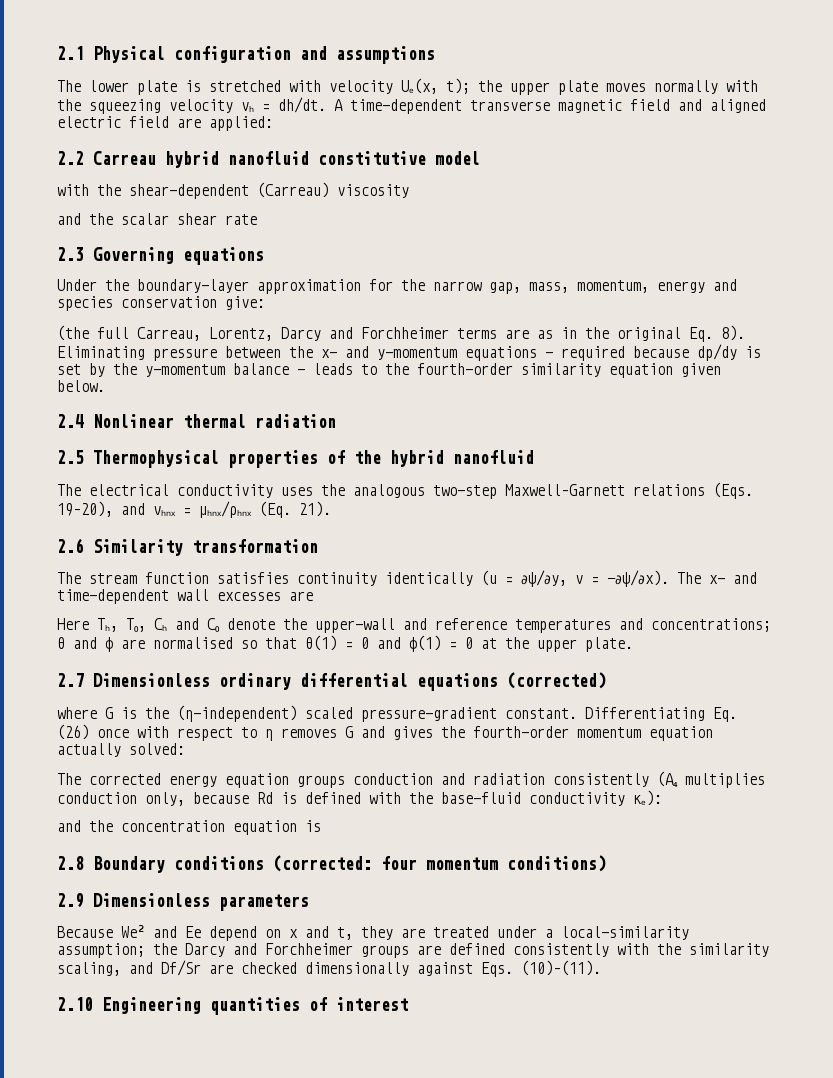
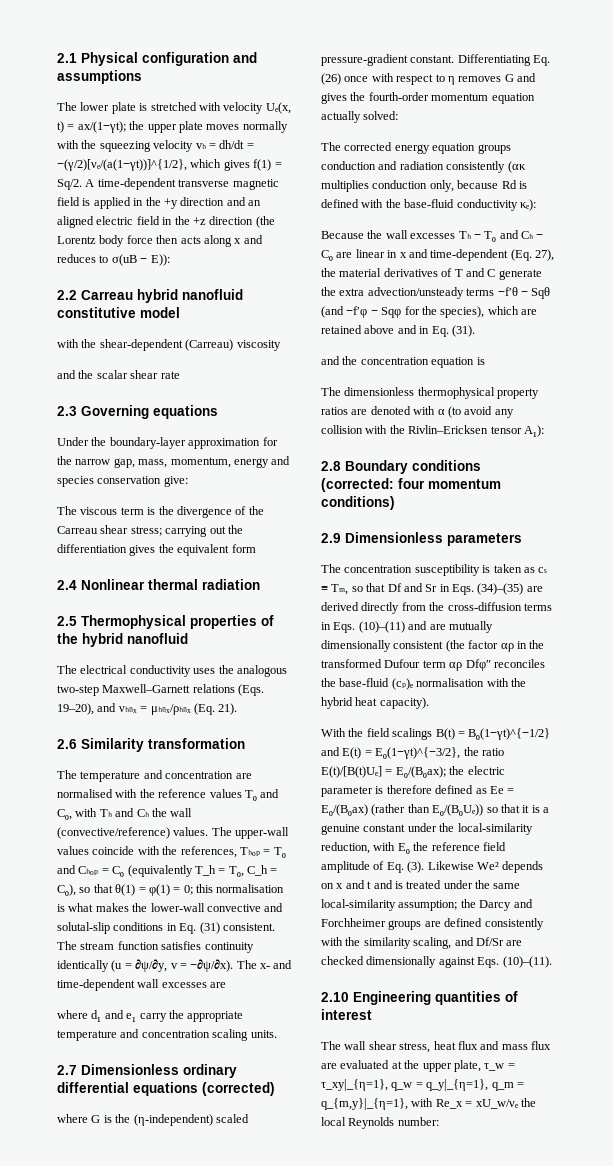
- The lower plate is stretched with velocity Uₑ(x, t); the upper plate moves normally with the squeezing velocity vₕ = dh/dt.
+ The lower plate is stretched with velocity Uₑ(x, t) = ax/(1−γt); the upper plate moves normally with the squeezing velocity vₕ = dh/dt = −(γ/2)[νₑ/(a(1−γt))]^{1/2}, which gives f(1) = Sq/2.
- A time-dependent transverse magnetic field and aligned electric field are applied:
+ A time-dependent transverse magnetic field is applied in the +y direction and an aligned electric field in the +z direction (the Lorentz body force then acts along x and reduces to σ(uB − E)):
- (the full Carreau, Lorentz, Darcy and Forchheimer terms are as in the original Eq. 8). Eliminating pressure between the x- and y-momentum equations — required because dp/dy is set by the y-momentum balance — leads to the fourth-order similarity equation given below.
+ The viscous term is the divergence of the Carreau shear stress; carrying out the differentiation gives the equivalent form
- The stream function satisfies continuity identically (u = ∂ψ/∂y, v = −∂ψ/∂x).
+ The temperature and concentration are normalised with the reference values T₀ and C₀, with Tₕ and Cₕ the wall (convective/reference) values. The upper-wall values coincide with the references, Tₕₒₚ = T₀ and Cₕₒₚ = C₀ (equivalently T_h = T₀, C_h = C₀), so that θ(1) = φ(1) = 0; this normalisation is what makes the lower-wall convective and solutal-slip conditions in Eq. (31) consistent. The stream function satisfies continuity identically (u = ∂ψ/∂y, v = −∂ψ/∂x).
- Here Tₕ, T₀, Cₕ and C₀ denote the upper-wall and reference temperatures and concentrations; θ and φ are normalised so that θ(1) = 0 and φ(1) = 0 at the upper plate.
+ where d₁ and e₁ carry the appropriate temperature and concentration scaling units.
- The corrected energy equation groups conduction and radiation consistently (A₄ multiplies conduction only, because Rd is defined with the base-fluid conductivity κₑ):
+ The corrected energy equation groups conduction and radiation consistently (ακ multiplies conduction only, because Rd is defined with the base-fluid conductivity κₑ):
+ Because the wall excesses Tₕ − T₀ and Cₕ − C₀ are linear in x and time-dependent (Eq. 27), the material derivatives of T and C generate the extra advection/unsteady terms −f′θ − Sqθ (and −f′φ − Sqφ for the species), which are retained above and in Eq. (31).
+ The dimensionless thermophysical property ratios are denoted with α (to avoid any collision with the Rivlin–Ericksen tensor A₁):
- Because We² and Ee depend on x and t, they are treated under a local-similarity assumption; the Darcy and Forchheimer groups are defined consistently with the similarity scaling, and Df/Sr are checked dimensionally against Eqs. (10)–(11).
+ The concentration susceptibility is taken as cₛ ≡ Tₘ, so that Df and Sr in Eqs. (34)–(35) are derived directly from the cross-diffusion terms in Eqs. (10)–(11) and are mutually dimensionally consistent (the factor αρ in the transformed Dufour term αρ Dfφ″ reconciles the base-fluid (cₚ)ₑ normalisation with the hybrid heat capacity).
+ With the field scalings B(t) = B₀(1−γt)^{−1/2} and E(t) = E₀(1−γt)^{−3/2}, the ratio E(t)/[B(t)Uₑ] = E₀/(B₀ax); the electric parameter is therefore defined as Ee = E₀/(B₀ax) (rather than E₀/(B₀Uₑ)) so that it is a genuine constant under the local-similarity reduction, with E₀ the reference field amplitude of Eq. (3). Likewise We² depends on x and t and is treated under the same local-similarity assumption; the Darcy and Forchheimer groups are defined consistently with the similarity scaling, and Df/Sr are checked dimensionally against Eqs. (10)–(11).
+ The wall shear stress, heat flux and mass flux are evaluated at the upper plate, τ_w = τ_xy|_{η=1}, q_w = q_y|_{η=1}, q_m = q_{m,y}|_{η=1}, with Re_x = xU_w/νₑ the local Reynolds number:

